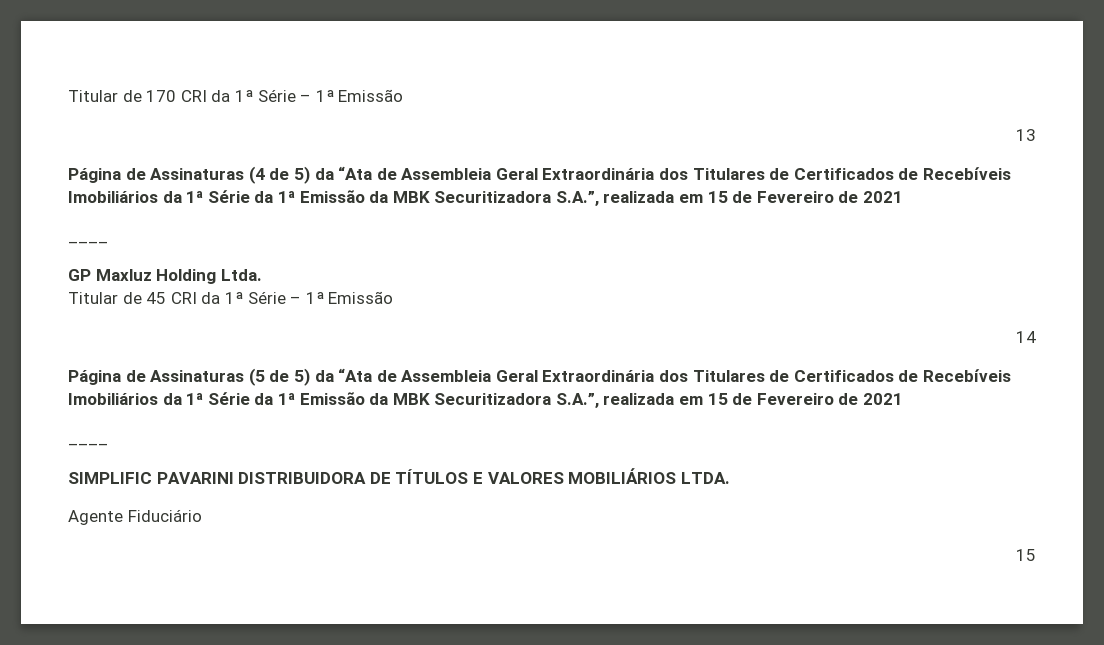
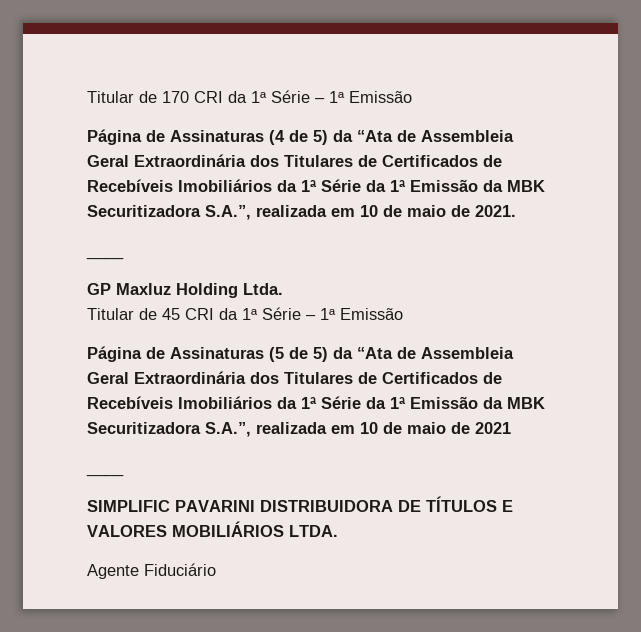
- 13
- Página de Assinaturas (4 de 5) da “Ata de Assembleia Geral Extraordinária dos Titulares de Certificados de Recebíveis Imobiliários da 1ª Série da 1ª Emissão da MBK Securitizadora S.A.”, realizada em 15 de Fevereiro de 2021
+ Página de Assinaturas (4 de 5) da “Ata de Assembleia Geral Extraordinária dos Titulares de Certificados de Recebíveis Imobiliários da 1ª Série da 1ª Emissão da MBK Securitizadora S.A.”, realizada em 10 de maio de 2021.
- 14
- Página de Assinaturas (5 de 5) da “Ata de Assembleia Geral Extraordinária dos Titulares de Certificados de Recebíveis Imobiliários da 1ª Série da 1ª Emissão da MBK Securitizadora S.A.”, realizada em 15 de Fevereiro de 2021
+ Página de Assinaturas (5 de 5) da “Ata de Assembleia Geral Extraordinária dos Titulares de Certificados de Recebíveis Imobiliários da 1ª Série da 1ª Emissão da MBK Securitizadora S.A.”, realizada em 10 de maio de 2021
  Agente Fiduciário
- 15

